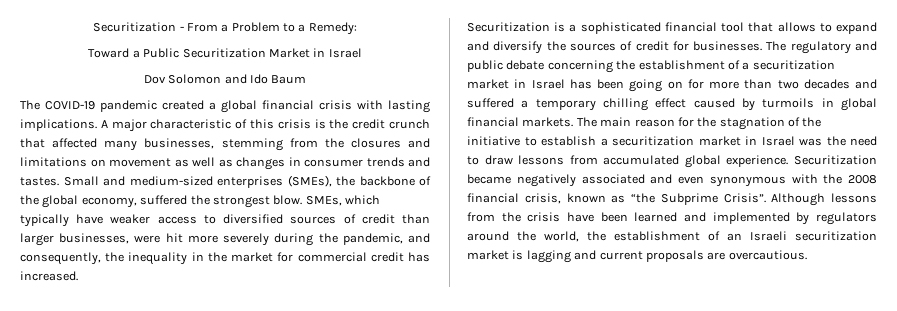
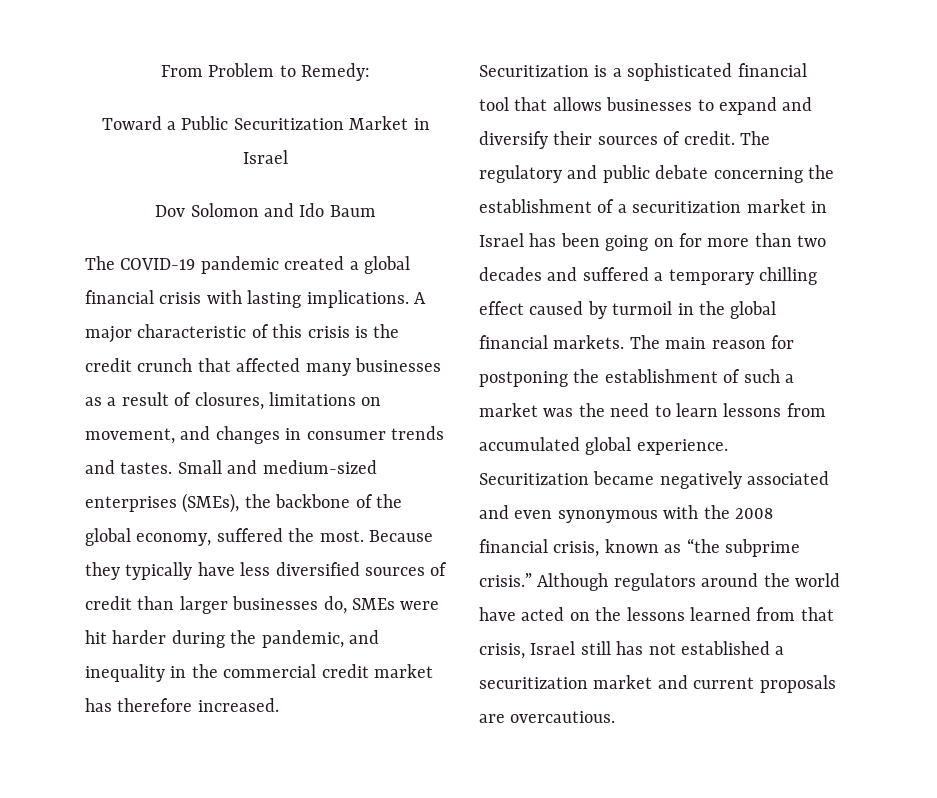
- Securitization - From a Problem to a Remedy:
+ From Problem to Remedy:
- A major characteristic of this crisis is the credit crunch that affected many businesses, stemming from the closures and limitations on movement as well as changes in consumer trends and tastes.
+ A major characteristic of this crisis is the credit crunch that affected many businesses as a result of closures, limitations on movement, and changes in consumer trends and tastes.
- Small and medium-sized enterprises (SMEs), the backbone of the global economy, suffered the strongest blow. SMEs, which typically have weaker access to diversified sources of credit than larger businesses, were hit more severely during the pandemic, and consequently, the inequality in the market for commercial credit has increased.
+ Small and medium-sized enterprises (SMEs), the backbone of the global economy, suffered the most. Because they typically have less diversified sources of credit than larger businesses do, SMEs were hit harder during the pandemic, and inequality in the commercial credit market has therefore increased.
- Securitization is a sophisticated financial tool that allows to expand and diversify the sources of credit for businesses.
+ Securitization is a sophisticated financial tool that allows businesses to expand and diversify their sources of credit.
- The regulatory and public debate concerning the establishment of a securitization market in Israel has been going on for more than two decades and suffered a temporary chilling effect caused by turmoils in global financial markets.
+ The regulatory and public debate concerning the establishment of a securitization market in Israel has been going on for more than two decades and suffered a temporary chilling effect caused by turmoil in the global financial markets.
- The main reason for the stagnation of the initiative to establish a securitization market in Israel was the need to draw lessons from accumulated global experience.
+ The main reason for postponing the establishment of such a market was the need to learn lessons from accumulated global experience.
- Securitization became negatively associated and even synonymous with the 2008 financial crisis, known as “the Subprime Crisis”. Although lessons from the crisis have been learned and implemented by regulators around the world, the establishment of an Israeli securitization market is lagging and current proposals are overcautious.
+ Securitization became negatively associated and even synonymous with the 2008 financial crisis, known as “the subprime crisis.” Although regulators around the world have acted on the lessons learned from that crisis, Israel still has not established a securitization market and current proposals are overcautious.

